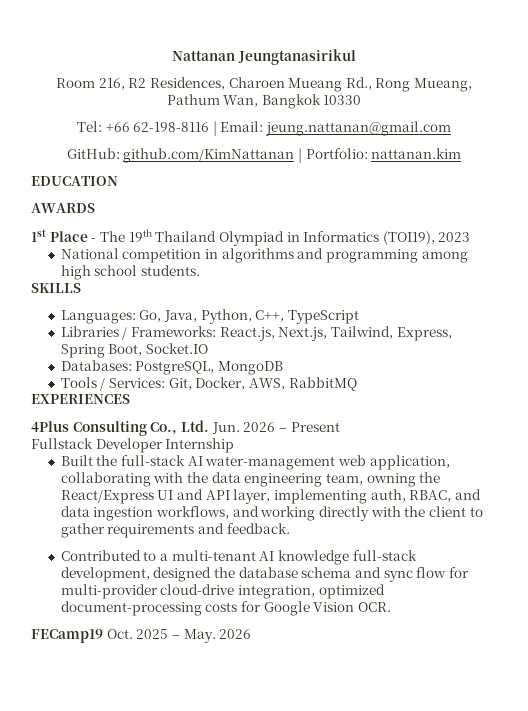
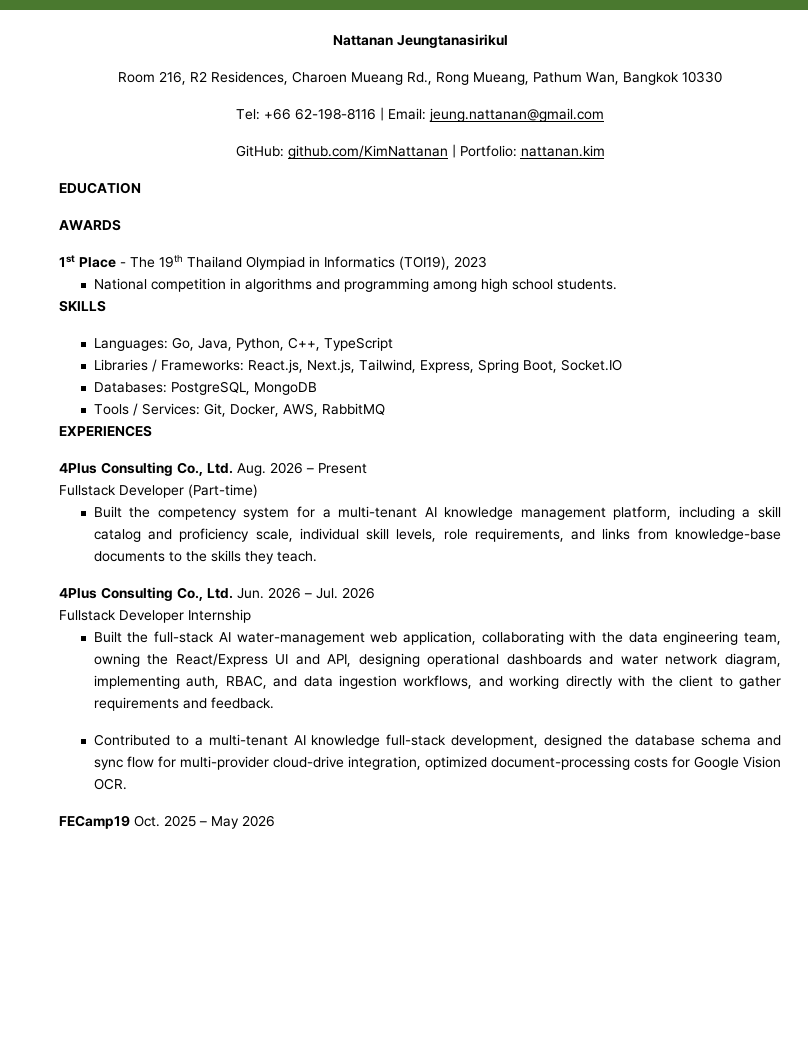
+ 4Plus Consulting Co., Ltd. Aug. 2026 – Present
+ Fullstack Developer (Part-time)
+ Built the competency system for a multi-tenant AI knowledge management platform, including a skill catalog and proficiency scale, individual skill levels, role requirements, and links from knowledge-base documents to the skills they teach.
- 4Plus Consulting Co., Ltd. Jun. 2026 – Present
+ 4Plus Consulting Co., Ltd. Jun. 2026 – Jul. 2026
- Built the full-stack AI water-management web application, collaborating with the data engineering team, owning the React/Express UI and API layer, implementing auth, RBAC, and data ingestion workflows, and working directly with the client to gather requirements and feedback.
+ Built the full-stack AI water-management web application, collaborating with the data engineering team, owning the React/Express UI and API, designing operational dashboards and water network diagram, implementing auth, RBAC, and data ingestion workflows, and working directly with the client to gather requirements and feedback.
- FECamp19 Oct. 2025 – May. 2026
+ FECamp19 Oct. 2025 – May 2026

